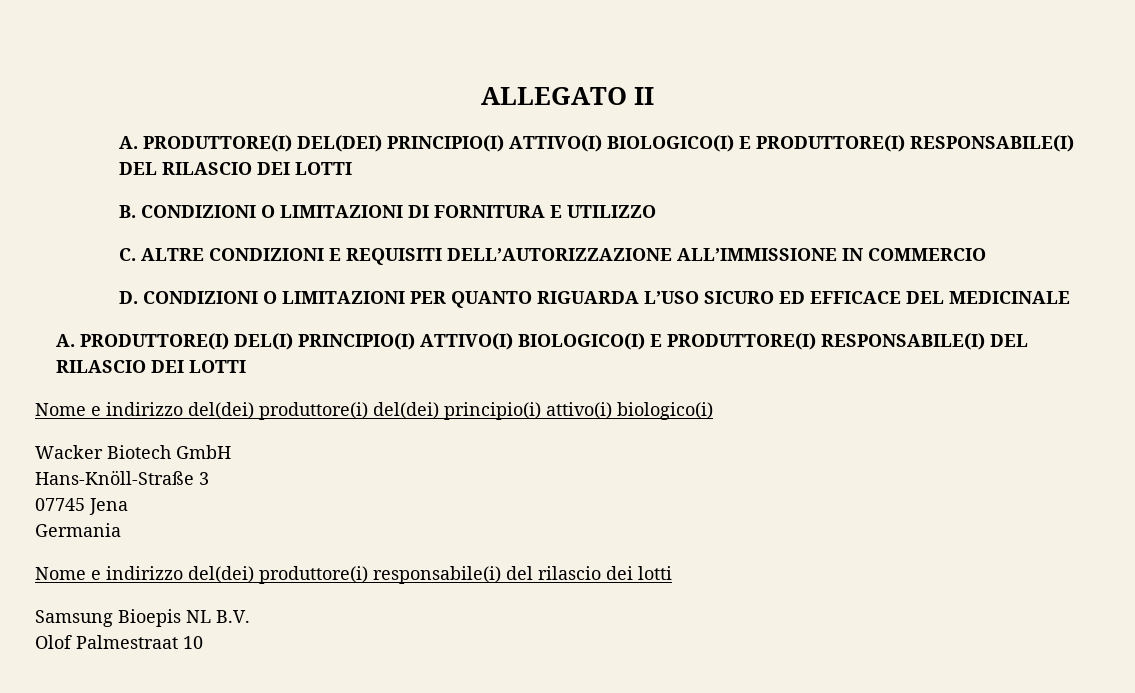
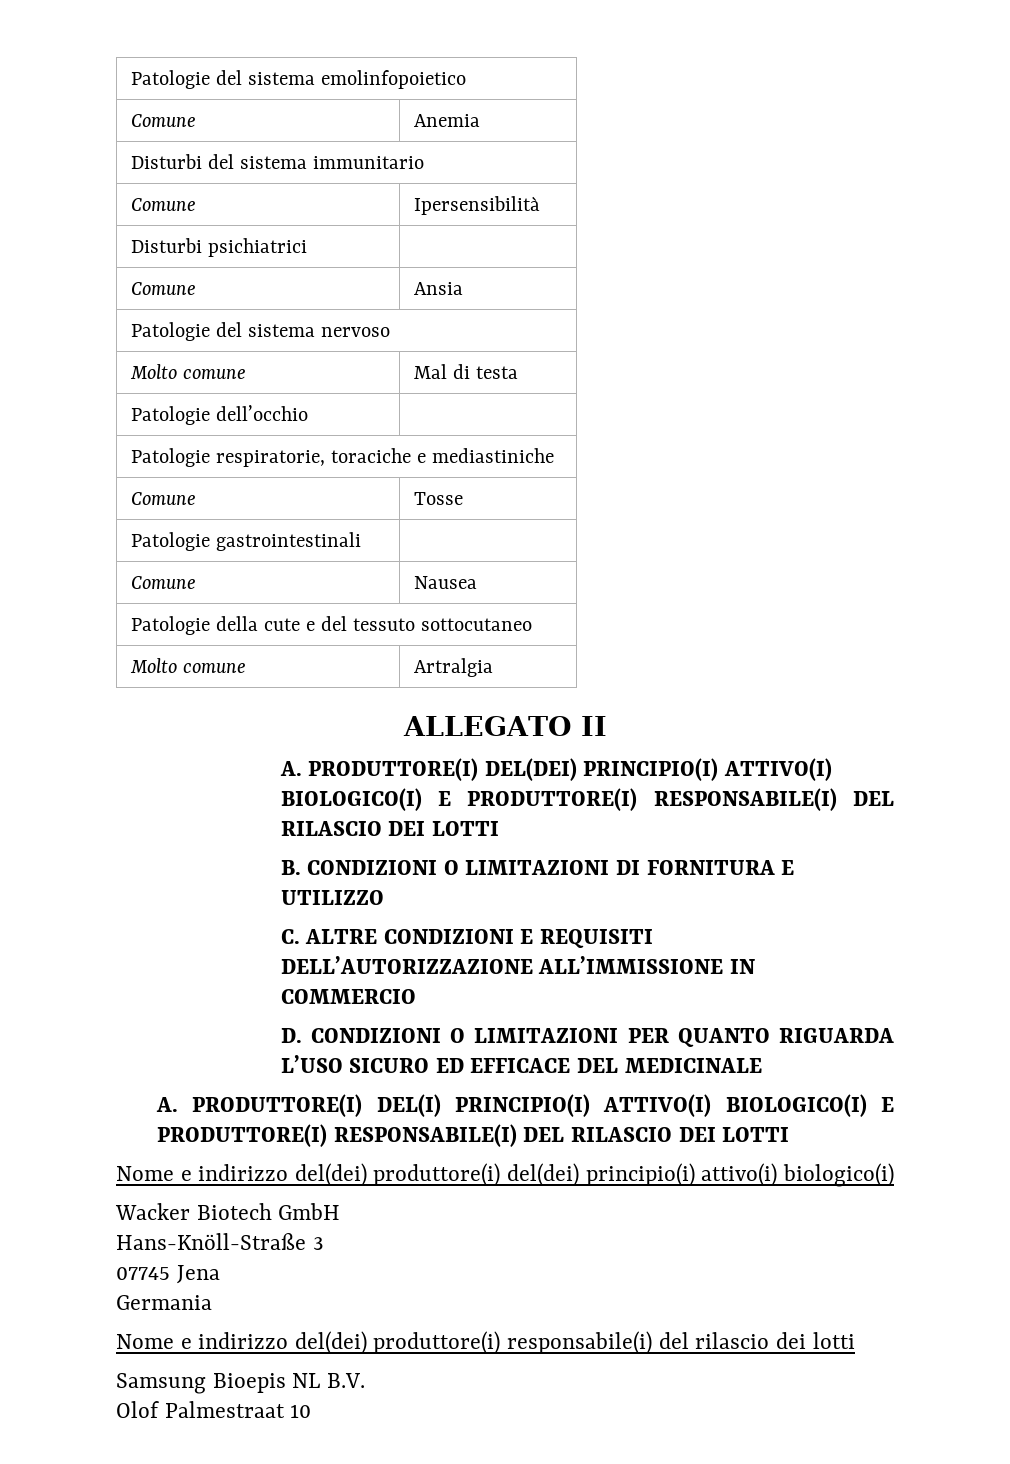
+ Patologie del sistema emolinfopoietico
+ Comune | Anemia
+ Disturbi del sistema immunitario
+ Comune | Ipersensibilità
+ Disturbi psichiatrici |
+ Comune | Ansia
+ Patologie del sistema nervoso
+ Molto comune | Mal di testa
+ Patologie dell’occhio |
+ Patologie respiratorie, toraciche e mediastiniche
+ Comune | Tosse
+ Patologie gastrointestinali |
+ Comune | Nausea
+ Patologie della cute e del tessuto sottocutaneo
+ Molto comune | Artralgia

